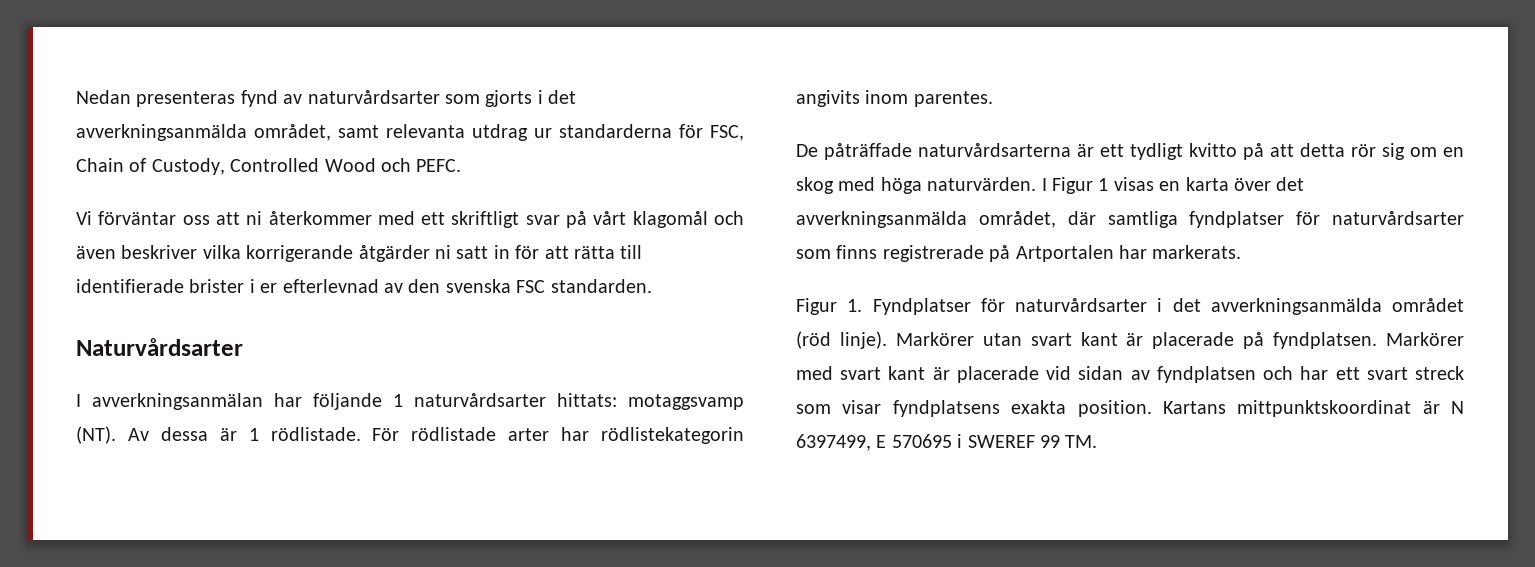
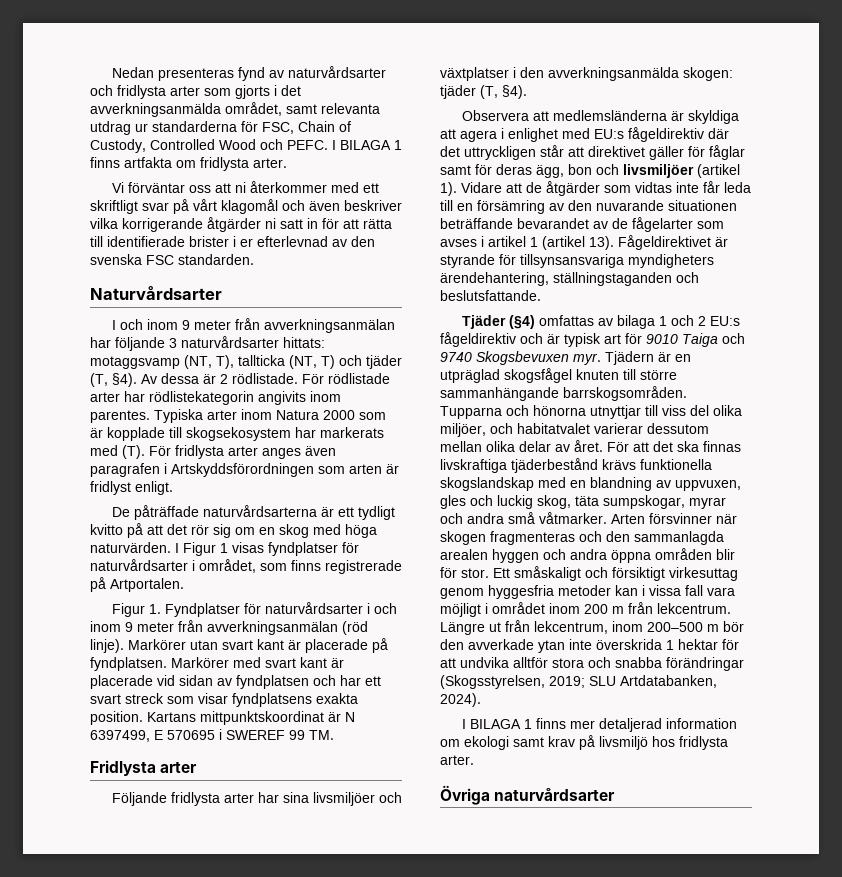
- Nedan presenteras fynd av naturvårdsarter som gjorts i det avverkningsanmälda området, samt relevanta utdrag ur standarderna för FSC, Chain of Custody, Controlled Wood och PEFC.
+ Nedan presenteras fynd av naturvårdsarter och fridlysta arter som gjorts i det avverkningsanmälda området, samt relevanta utdrag ur standarderna för FSC, Chain of Custody, Controlled Wood och PEFC. I BILAGA 1 finns artfakta om fridlysta arter.
- I avverkningsanmälan har följande 1 naturvårdsarter hittats: motaggsvamp (NT). Av dessa är 1 rödlistade.
+ I och inom 9 meter från avverkningsanmälan har följande 3 naturvårdsarter hittats: motaggsvamp (NT, T), tallticka (NT, T) och tjäder (T, §4). Av dessa är 2 rödlistade.
+ Typiska arter inom Natura 2000 som är kopplade till skogsekosystem har markerats med (T). För fridlysta arter anges även paragrafen i Artskyddsförordningen som arten är fridlyst enligt.
- De påträffade naturvårdsarterna är ett tydligt kvitto på att detta rör sig om en skog med höga naturvärden.
+ De påträffade naturvårdsarterna är ett tydligt kvitto på att det rör sig om en skog med höga naturvärden.
- I Figur 1 visas en karta över det avverkningsanmälda området, där samtliga fyndplatser för naturvårdsarter som finns registrerade på Artportalen har markerats.
+ I Figur 1 visas fyndplatser för naturvårdsarter i området, som finns registrerade på Artportalen.
- Figur 1. Fyndplatser för naturvårdsarter i det avverkningsanmälda området (röd linje).
+ Figur 1. Fyndplatser för naturvårdsarter i och inom 9 meter från avverkningsanmälan (röd linje).
+ Fridlysta arter
+ Följande fridlysta arter har sina livsmiljöer och växtplatser i den avverkningsanmälda skogen: tjäder (T, §4).
+ Observera att medlemsländerna är skyldiga att agera i enlighet med EU:s fågeldirektiv där det uttryckligen står att direktivet gäller för fåglar samt för deras ägg, bon och livsmiljöer (artikel 1). Vidare att de åtgärder som vidtas inte får leda till en försämring av den nuvarande situationen beträffande bevarandet av de fågelarter som avses i artikel 1 (artikel 13). Fågeldirektivet är styrande för tillsynsansvariga myndigheters ärendehantering, ställningstaganden och beslutsfattande.
+ Tjäder (§4) omfattas av bilaga 1 och 2 EU:s fågeldirektiv och är typisk art för 9010 Taiga och 9740 Skogsbevuxen myr. Tjädern är en utpräglad skogsfågel knuten till större sammanhängande barrskogsområden. Tupparna och hönorna utnyttjar till viss del olika miljöer, och habitatvalet varierar dessutom mellan olika delar av året. För att det ska finnas livskraftiga tjäderbestånd krävs funktionella skogslandskap med en blandning av uppvuxen, gles och luckig skog, täta sumpskogar, myrar och andra små våtmarker. Arten försvinner när skogen fragmenteras och den sammanlagda arealen hyggen och andra öppna områden blir för stor. Ett småskaligt och försiktigt virkesuttag genom hyggesfria metoder kan i vissa fall vara möjligt i området inom 200 m från lekcentrum. Längre ut från lekcentrum, inom 200–500 m bör den avverkade ytan inte överskrida 1 hektar för att undvika alltför stora och snabba förändringar (Skogsstyrelsen, 2019; SLU Artdatabanken, 2024).
+ I BILAGA 1 finns mer detaljerad information om ekologi samt krav på livsmiljö hos fridlysta arter.
+ Övriga naturvårdsarter

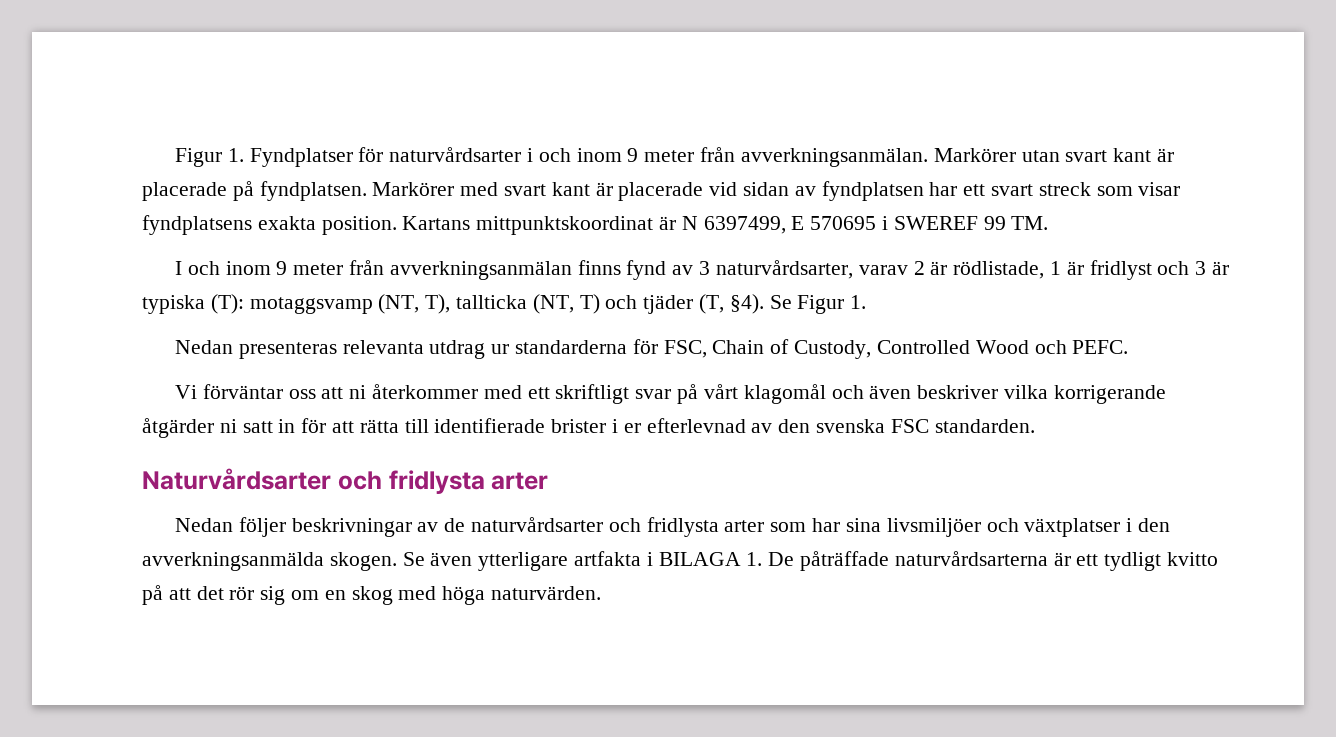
- Nedan presenteras fynd av naturvårdsarter och fridlysta arter som gjorts i det avverkningsanmälda området, samt relevanta utdrag ur standarderna för FSC, Chain of Custody, Controlled Wood och PEFC. I BILAGA 1 finns artfakta om fridlysta arter.
+ Figur 1. Fyndplatser för naturvårdsarter i och inom 9 meter från avverkningsanmälan. Markörer utan svart kant är placerade på fyndplatsen. Markörer med svart kant är placerade vid sidan av fyndplatsen har ett svart streck som visar fyndplatsens exakta position. Kartans mittpunktskoordinat är N 6397499, E 570695 i SWEREF 99 TM.
+ I och inom 9 meter från avverkningsanmälan finns fynd av 3 naturvårdsarter, varav 2 är rödlistade, 1 är fridlyst och 3 är typiska (T): motaggsvamp (NT, T), tallticka (NT, T) och tjäder (T, §4). Se Figur 1.
+ Nedan presenteras relevanta utdrag ur standarderna för FSC, Chain of Custody, Controlled Wood och PEFC.
- Naturvårdsarter
- I och inom 9 meter från avverkningsanmälan har följande 3 naturvårdsarter hittats: motaggsvamp (NT, T), tallticka (NT, T) och tjäder (T, §4). Av dessa är 2 rödlistade. För rödlistade arter har rödlistekategorin angivits inom parentes. Typiska arter inom Natura 2000 som är kopplade till skogsekosystem har markerats med (T). För fridlysta arter anges även paragrafen i Artskyddsförordningen som arten är fridlyst enligt.
- De påträffade naturvårdsarterna är ett tydligt kvitto på att det rör sig om en skog med höga naturvärden. I Figur 1 visas fyndplatser för naturvårdsarter i området, som finns registrerade på Artportalen.
- Figur 1. Fyndplatser för naturvårdsarter i och inom 9 meter från avverkningsanmälan (röd linje). Markörer utan svart kant är placerade på fyndplatsen. Markörer med svart kant är placerade vid sidan av fyndplatsen och har ett svart streck som visar fyndplatsens exakta position. Kartans mittpunktskoordinat är N 6397499, E 570695 i SWEREF 99 TM.
- Fridlysta arter
- Följande fridlysta arter har sina livsmiljöer och växtplatser i den avverkningsanmälda skogen: tjäder (T, §4).
- Observera att medlemsländerna är skyldiga att agera i enlighet med EU:s fågeldirektiv där det uttryckligen står att direktivet gäller för fåglar samt för deras ägg, bon och livsmiljöer (artikel 1). Vidare att de åtgärder som vidtas inte får leda till en försämring av den nuvarande situationen beträffande bevarandet av de fågelarter som avses i artikel 1 (artikel 13). Fågeldirektivet är styrande för tillsynsansvariga myndigheters ärendehantering, ställningstaganden och beslutsfattande.
- Tjäder (§4) omfattas av bilaga 1 och 2 EU:s fågeldirektiv och är typisk art för 9010 Taiga och 9740 Skogsbevuxen myr. Tjädern är en utpräglad skogsfågel knuten till större sammanhängande barrskogsområden. Tupparna och hönorna utnyttjar till viss del olika miljöer, och habitatvalet varierar dessutom mellan olika delar av året. För att det ska finnas livskraftiga tjäderbestånd krävs funktionella skogslandskap med en blandning av uppvuxen, gles och luckig skog, täta sumpskogar, myrar och andra små våtmarker. Arten försvinner när skogen fragmenteras och den sammanlagda arealen hyggen och andra öppna områden blir för stor. Ett småskaligt och försiktigt virkesuttag genom hyggesfria metoder kan i vissa fall vara möjligt i området inom 200 m från lekcentrum. Längre ut från lekcentrum, inom 200–500 m bör den avverkade ytan inte överskrida 1 hektar för att undvika alltför stora och snabba förändringar (Skogsstyrelsen, 2019; SLU Artdatabanken, 2024).
- I BILAGA 1 finns mer detaljerad information om ekologi samt krav på livsmiljö hos fridlysta arter.
- Övriga naturvårdsarter
+ Naturvårdsarter och fridlysta arter
+ Nedan följer beskrivningar av de naturvårdsarter och fridlysta arter som har sina livsmiljöer och växtplatser i den avverkningsanmälda skogen. Se även ytterligare artfakta i BILAGA 1. De påträffade naturvårdsarterna är ett tydligt kvitto på att det rör sig om en skog med höga naturvärden.

